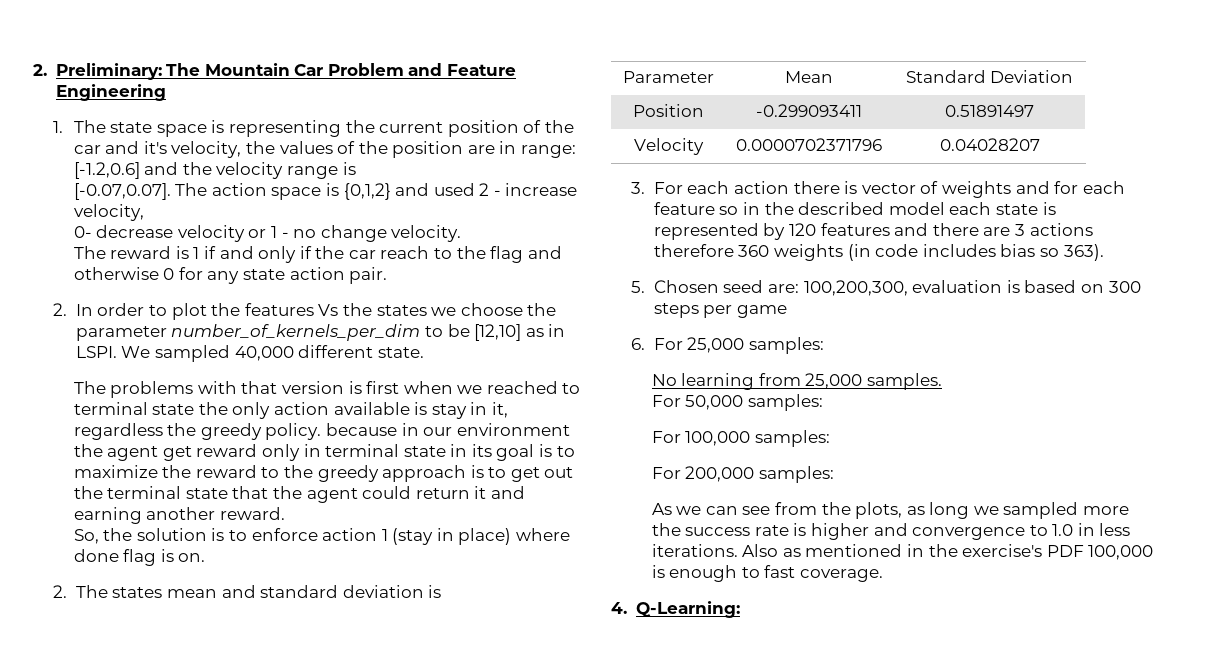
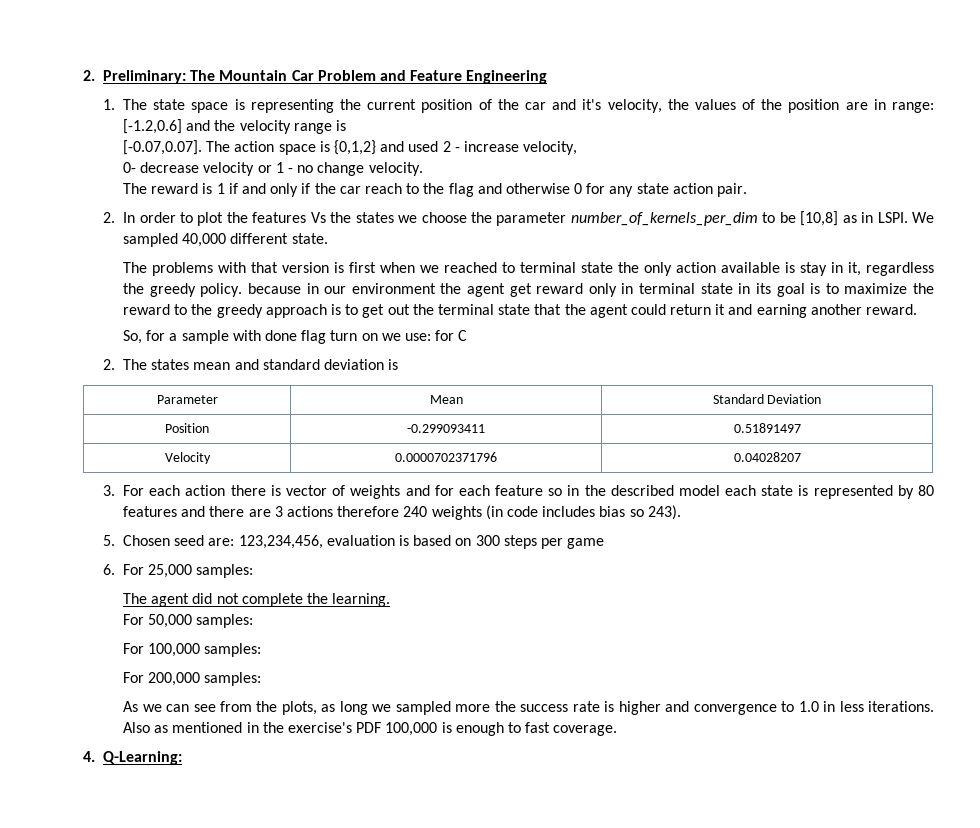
- 2. In order to plot the features Vs the states we choose the parameter number_of_kernels_per_dim to be [12,10] as in LSPI.
+ 2. In order to plot the features Vs the states we choose the parameter number_of_kernels_per_dim to be [10,8] as in LSPI.
- So, the solution is to enforce action 1 (stay in place) where done flag is on.
+ So, for a sample with done flag turn on we use: for C
- 3. For each action there is vector of weights and for each feature so in the described model each state is represented by 120 features and there are 3 actions therefore 360 weights (in code includes bias so 363).
+ 3. For each action there is vector of weights and for each feature so in the described model each state is represented by 80 features and there are 3 actions therefore 240 weights (in code includes bias so 243).
- 5. Chosen seed are: 100,200,300, evaluation is based on 300 steps per game
+ 5. Chosen seed are: 123,234,456, evaluation is based on 300 steps per game
- No learning from 25,000 samples.
+ The agent did not complete the learning.

